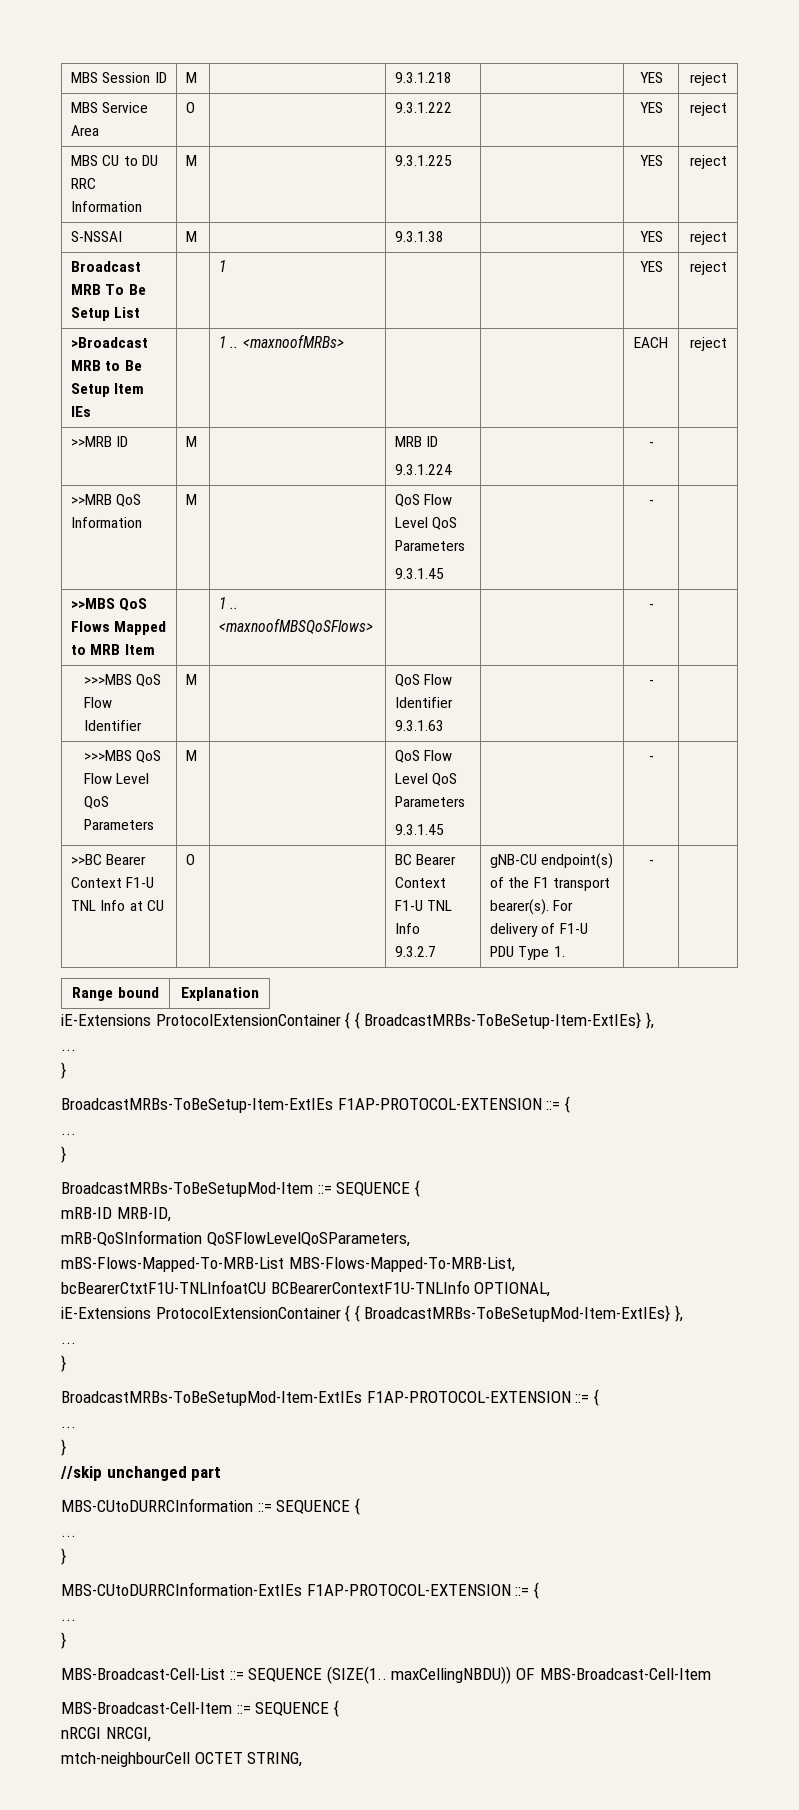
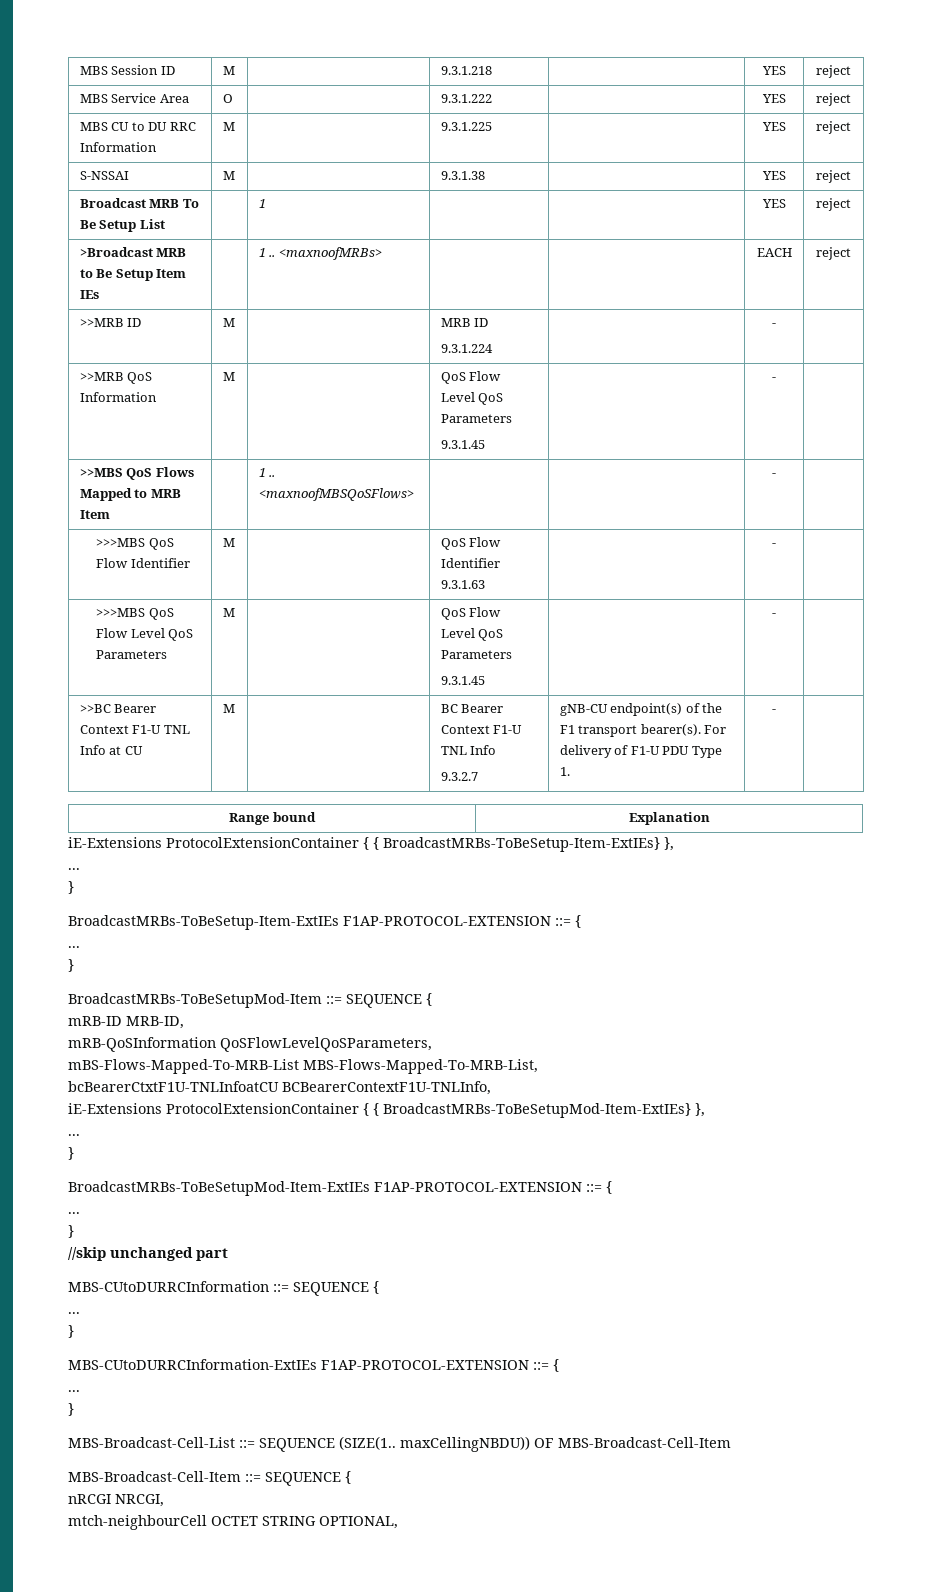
- >>BC Bearer Context F1-U TNL Info at CU | O | | BC Bearer Context F1-U TNL Info
+ >>BC Bearer Context F1-U TNL Info at CU | M | | BC Bearer Context F1-U TNL Info
- bcBearerCtxtF1U-TNLInfoatCU BCBearerContextF1U-TNLInfo OPTIONAL,
+ bcBearerCtxtF1U-TNLInfoatCU BCBearerContextF1U-TNLInfo,
- mtch-neighbourCell OCTET STRING,
+ mtch-neighbourCell OCTET STRING OPTIONAL,

